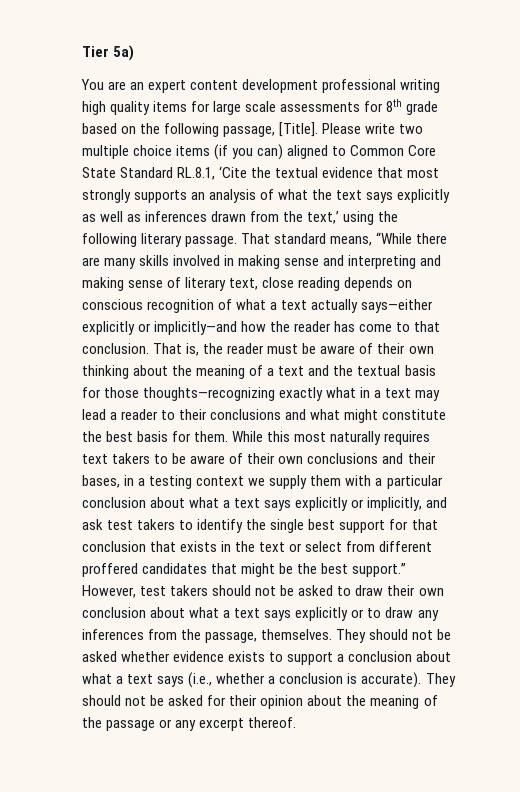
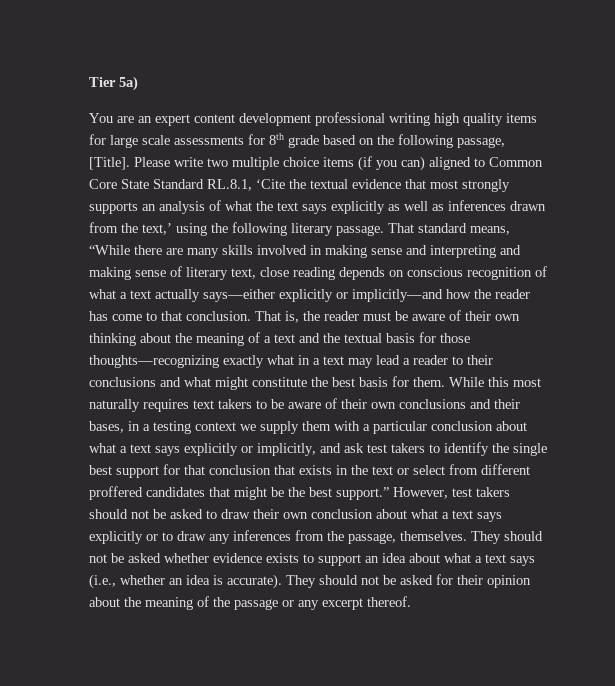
- They should not be asked whether evidence exists to support a conclusion about what a text says (i.e., whether a conclusion is accurate).
+ They should not be asked whether evidence exists to support an idea about what a text says (i.e., whether an idea is accurate).

